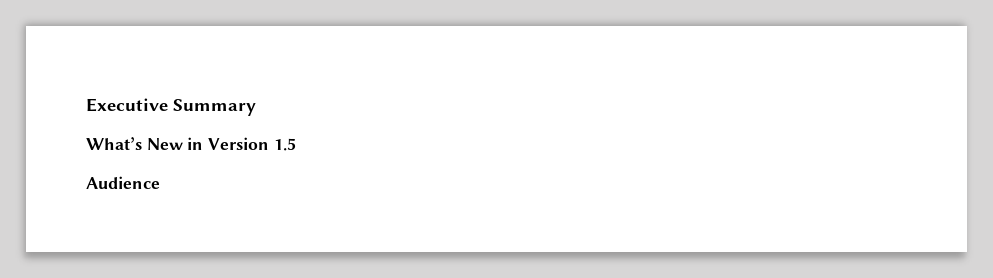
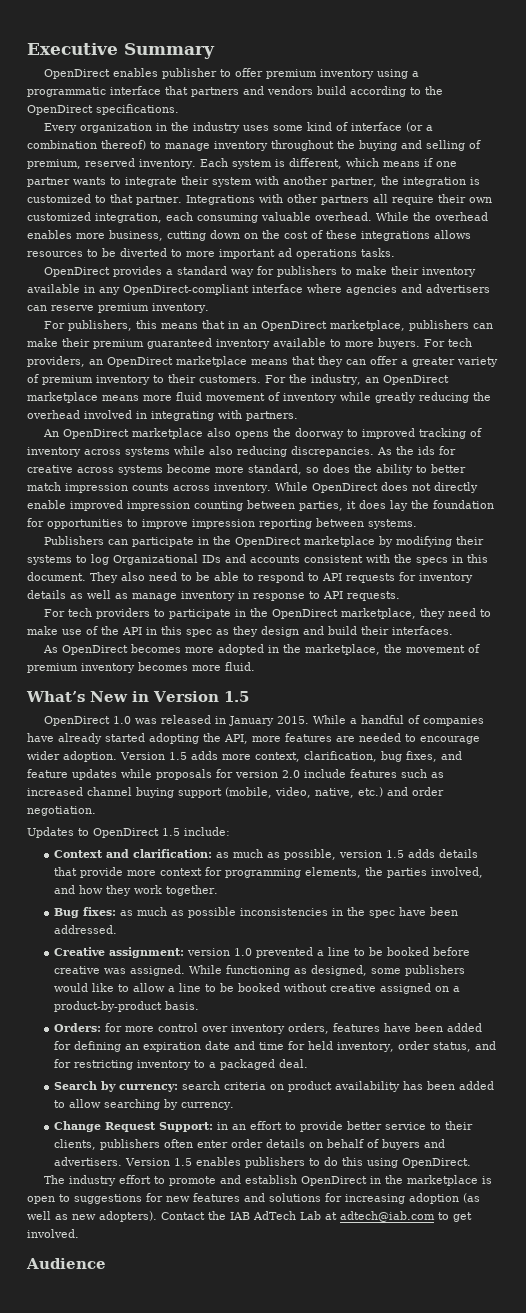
+ OpenDirect enables publisher to offer premium inventory using a programmatic interface that partners and vendors build according to the OpenDirect specifications.
+ Every organization in the industry uses some kind of interface (or a combination thereof) to manage inventory throughout the buying and selling of premium, reserved inventory. Each system is different, which means if one partner wants to integrate their system with another partner, the integration is customized to that partner. Integrations with other partners all require their own customized integration, each consuming valuable overhead. While the overhead enables more business, cutting down on the cost of these integrations allows resources to be diverted to more important ad operations tasks.
+ OpenDirect provides a standard way for publishers to make their inventory available in any OpenDirect-compliant interface where agencies and advertisers can reserve premium inventory.
+ For publishers, this means that in an OpenDirect marketplace, publishers can make their premium guaranteed inventory available to more buyers. For tech providers, an OpenDirect marketplace means that they can offer a greater variety of premium inventory to their customers. For the industry, an OpenDirect marketplace means more fluid movement of inventory while greatly reducing the overhead involved in integrating with partners.
+ An OpenDirect marketplace also opens the doorway to improved tracking of inventory across systems while also reducing discrepancies. As the ids for creative across systems become more standard, so does the ability to better match impression counts across inventory. While OpenDirect does not directly enable improved impression counting between parties, it does lay the foundation for opportunities to improve impression reporting between systems.
+ Publishers can participate in the OpenDirect marketplace by modifying their systems to log Organizational IDs and accounts consistent with the specs in this document. They also need to be able to respond to API requests for inventory details as well as manage inventory in response to API requests.
+ For tech providers to participate in the OpenDirect marketplace, they need to make use of the API in this spec as they design and build their interfaces.
+ As OpenDirect becomes more adopted in the marketplace, the movement of premium inventory becomes more fluid.
+ OpenDirect 1.0 was released in January 2015. While a handful of companies have already started adopting the API, more features are needed to encourage wider adoption. Version 1.5 adds more context, clarification, bug fixes, and feature updates while proposals for version 2.0 include features such as increased channel buying support (mobile, video, native, etc.) and order negotiation.
+ Updates to OpenDirect 1.5 include:
+ Context and clarification: as much as possible, version 1.5 adds details that provide more context for programming elements, the parties involved, and how they work together.
+ Bug fixes: as much as possible inconsistencies in the spec have been addressed.
+ Creative assignment: version 1.0 prevented a line to be booked before creative was assigned. While functioning as designed, some publishers would like to allow a line to be booked without creative assigned on a product-by-product basis.
+ Orders: for more control over inventory orders, features have been added for defining an expiration date and time for held inventory, order status, and for restricting inventory to a packaged deal.
+ Search by currency: search criteria on product availability has been added to allow searching by currency.
+ Change Request Support: in an effort to provide better service to their clients, publishers often enter order details on behalf of buyers and advertisers. Version 1.5 enables publishers to do this using OpenDirect.
+ The industry effort to promote and establish OpenDirect in the marketplace is open to suggestions for new features and solutions for increasing adoption (as well as new adopters). Contact the IAB AdTech Lab at adtech@iab.com to get involved.

